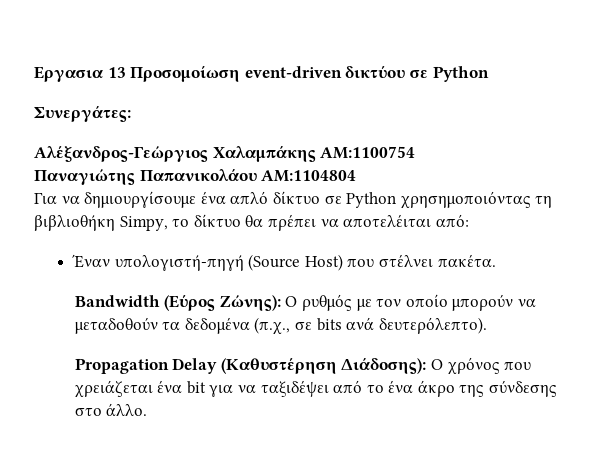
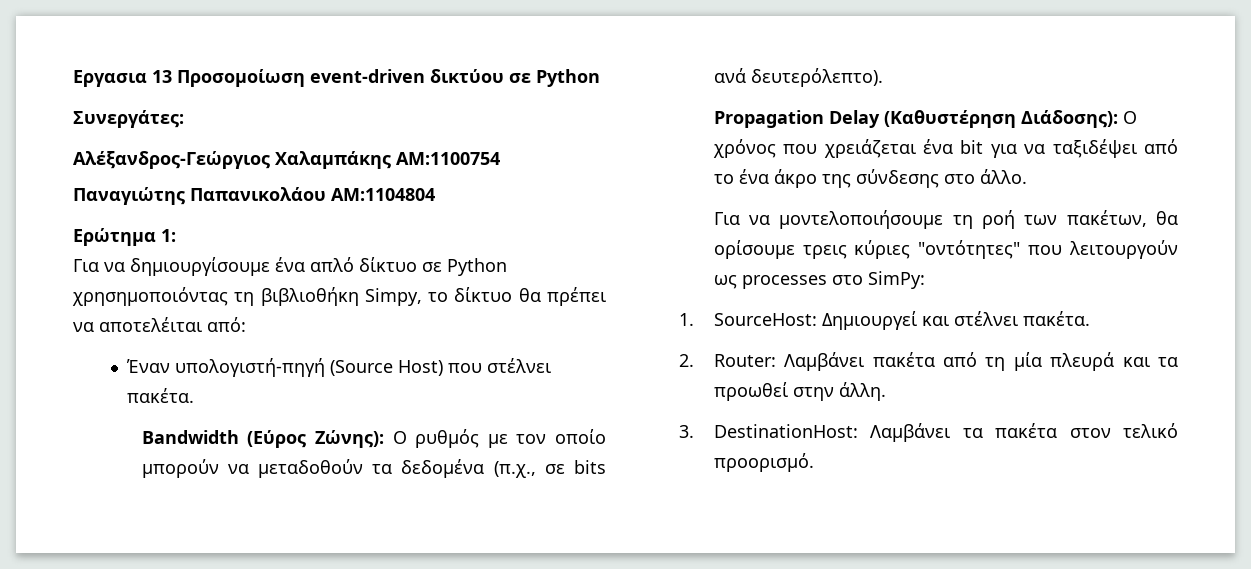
+ Ερώτημα 1:
+ Για να μοντελοποιήσουμε τη ροή των πακέτων, θα ορίσουμε τρεις κύριες "οντότητες" που λειτουργούν ως processes στο SimPy:
+ 1. SourceHost: Δημιουργεί και στέλνει πακέτα.
+ 2. Router: Λαμβάνει πακέτα από τη μία πλευρά και τα προωθεί στην άλλη.
+ 3. DestinationHost: Λαμβάνει τα πακέτα στον τελικό προορισμό.

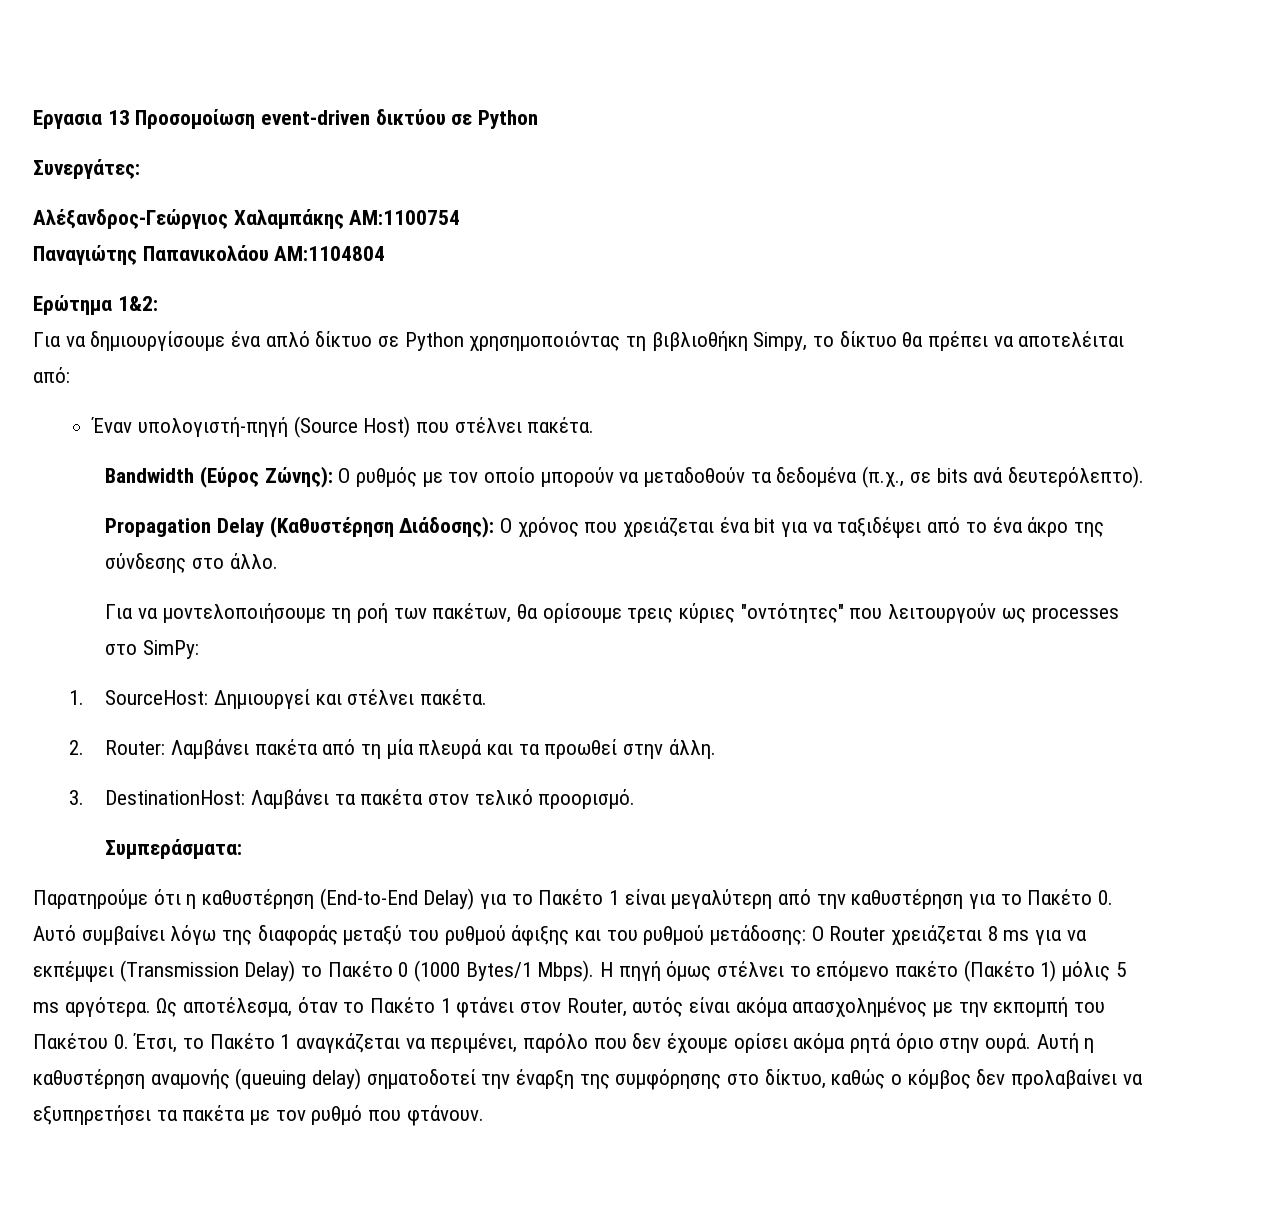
- Ερώτημα 1:
+ Ερώτημα 1&2:
+ Συμπεράσματα:
+ Παρατηρούμε ότι η καθυστέρηση (End-to-End Delay) για το Πακέτο 1 είναι μεγαλύτερη από την καθυστέρηση για το Πακέτο 0. Αυτό συμβαίνει λόγω της διαφοράς μεταξύ του ρυθμού άφιξης και του ρυθμού μετάδοσης: Ο Router χρειάζεται 8 ms για να εκπέμψει (Transmission Delay) το Πακέτο 0 (1000 Bytes/1 Mbps). Η πηγή όμως στέλνει το επόμενο πακέτο (Πακέτο 1) μόλις 5 ms αργότερα. Ως αποτέλεσμα, όταν το Πακέτο 1 φτάνει στον Router, αυτός είναι ακόμα απασχολημένος με την εκπομπή του Πακέτου 0. Έτσι, το Πακέτο 1 αναγκάζεται να περιμένει, παρόλο που δεν έχουμε ορίσει ακόμα ρητά όριο στην ουρά. Αυτή η καθυστέρηση αναμονής (queuing delay) σηματοδοτεί την έναρξη της συμφόρησης στο δίκτυο, καθώς ο κόμβος δεν προλαβαίνει να εξυπηρετήσει τα πακέτα με τον ρυθμό που φτάνουν.

